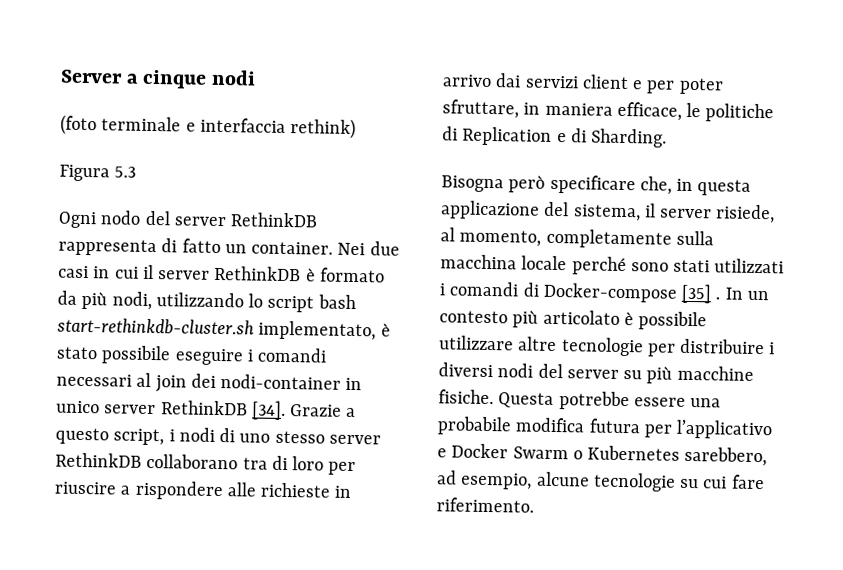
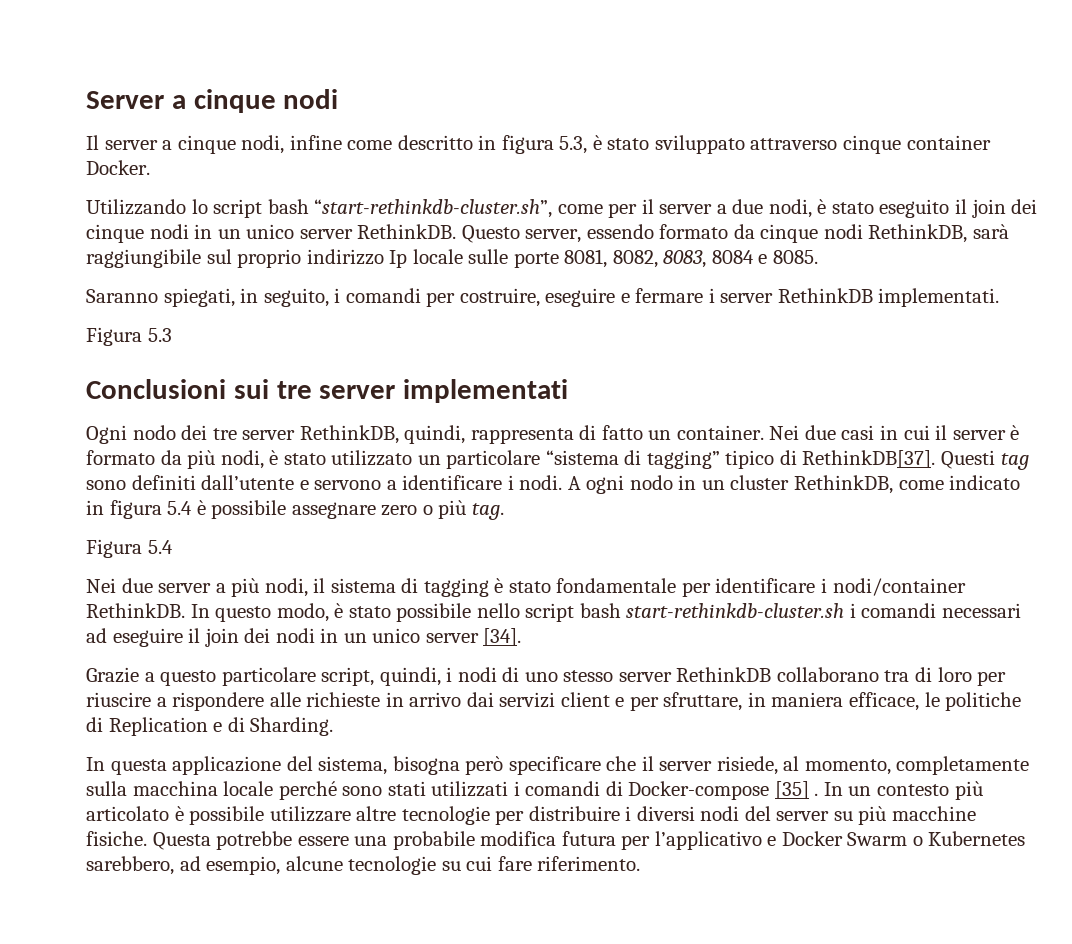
- (foto terminale e interfaccia rethink)
+ Il server a cinque nodi, infine come descritto in figura 5.3, è stato sviluppato attraverso cinque container Docker.
+ Utilizzando lo script bash “start-rethinkdb-cluster.sh”, come per il server a due nodi, è stato eseguito il join dei cinque nodi in un unico server RethinkDB. Questo server, essendo formato da cinque nodi RethinkDB, sarà raggiungibile sul proprio indirizzo Ip locale sulle porte 8081, 8082, 8083, 8084 e 8085.
+ Saranno spiegati, in seguito, i comandi per costruire, eseguire e fermare i server RethinkDB implementati.
  Figura 5.3
- Ogni nodo del server RethinkDB rappresenta di fatto un container.
+ Conclusioni sui tre server implementati
+ Ogni nodo dei tre server RethinkDB, quindi, rappresenta di fatto un container.
- Nei due casi in cui il server RethinkDB è formato da più nodi, utilizzando lo script bash start-rethinkdb-cluster.sh implementato, è stato possibile eseguire i comandi necessari al join dei nodi-container in unico server RethinkDB [34]. Grazie a questo script, i nodi di uno stesso server RethinkDB collaborano tra di loro per riuscire a rispondere alle richieste in arrivo dai servizi client e per poter sfruttare, in maniera efficace, le politiche di Replication e di Sharding.
+ Nei due casi in cui il server è formato da più nodi, è stato utilizzato un particolare “sistema di tagging” tipico di RethinkDB[37]. Questi tag sono definiti dall’utente e servono a identificare i nodi. A ogni nodo in un cluster RethinkDB, come indicato in figura 5.4 è possibile assegnare zero o più tag.
+ Figura 5.4
+ Nei due server a più nodi, il sistema di tagging è stato fondamentale per identificare i nodi/container RethinkDB. In questo modo, è stato possibile nello script bash start-rethinkdb-cluster.sh i comandi necessari ad eseguire il join dei nodi in un unico server [34].
+ Grazie a questo particolare script, quindi, i nodi di uno stesso server RethinkDB collaborano tra di loro per riuscire a rispondere alle richieste in arrivo dai servizi client e per sfruttare, in maniera efficace, le politiche di Replication e di Sharding.
- Bisogna però specificare che, in questa applicazione del sistema, il server risiede, al momento, completamente sulla macchina locale perché sono stati utilizzati i comandi di Docker-compose [35] .
+ In questa applicazione del sistema, bisogna però specificare che il server risiede, al momento, completamente sulla macchina locale perché sono stati utilizzati i comandi di Docker-compose [35] .

